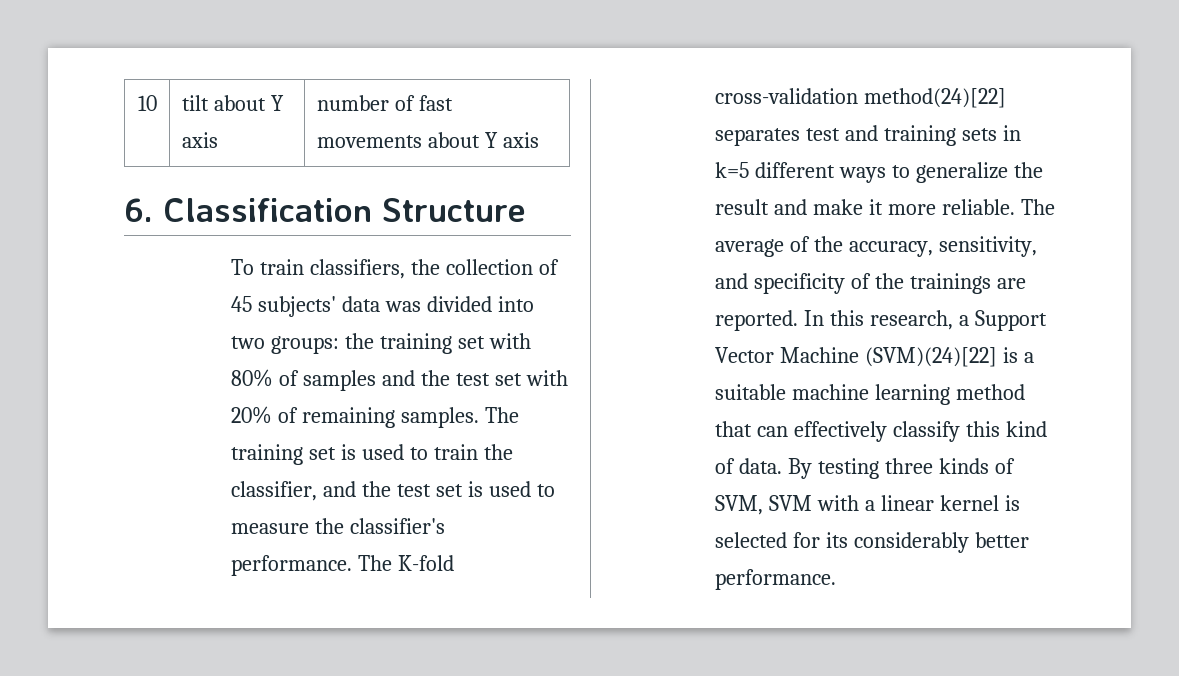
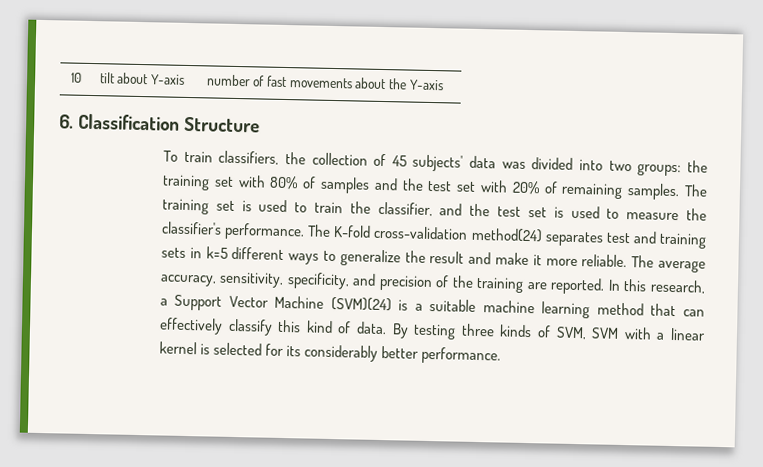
- 10 | tilt about Y axis | number of fast movements about Y axis
+ 10 | tilt about Y-axis | number of fast movements about the Y-axis
- The K-fold cross-validation method(24)[22] separates test and training sets in k=5 different ways to generalize the result and make it more reliable.
+ The K-fold cross-validation method(24) separates test and training sets in k=5 different ways to generalize the result and make it more reliable.
- The average of the accuracy, sensitivity, and specificity of the trainings are reported.
+ The average accuracy, sensitivity, specificity, and precision of the training are reported.
- In this research, a Support Vector Machine (SVM)(24)[22] is a suitable machine learning method that can effectively classify this kind of data.
+ In this research, a Support Vector Machine (SVM)(24) is a suitable machine learning method that can effectively classify this kind of data.

